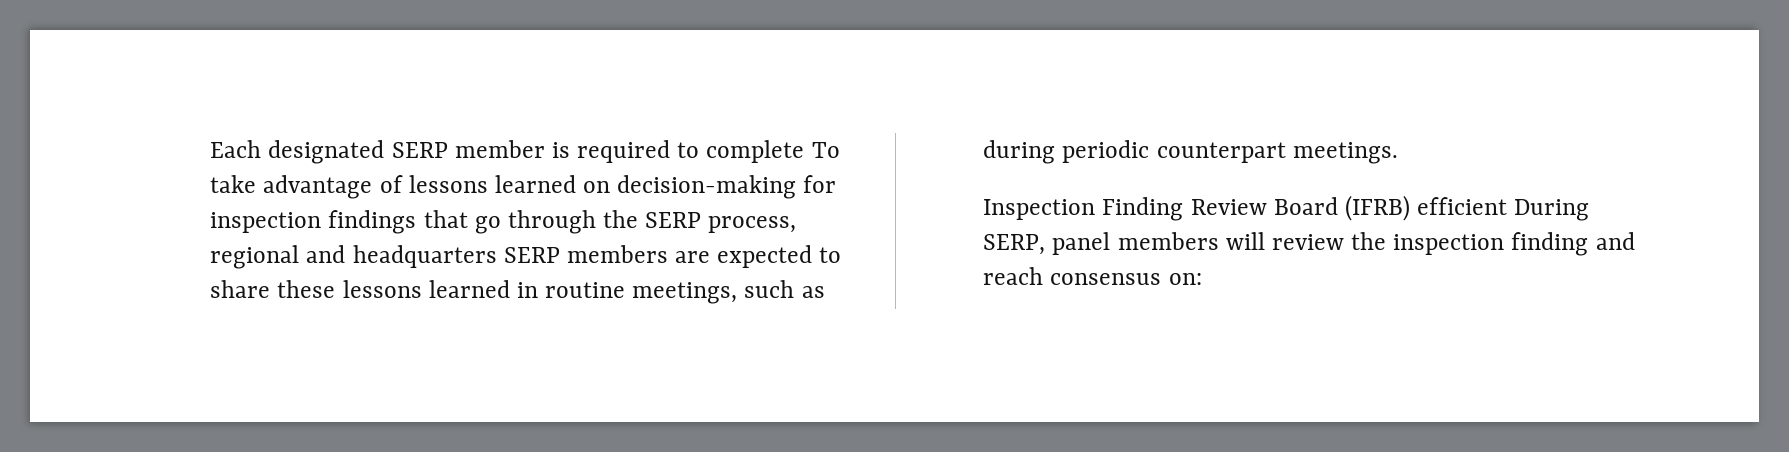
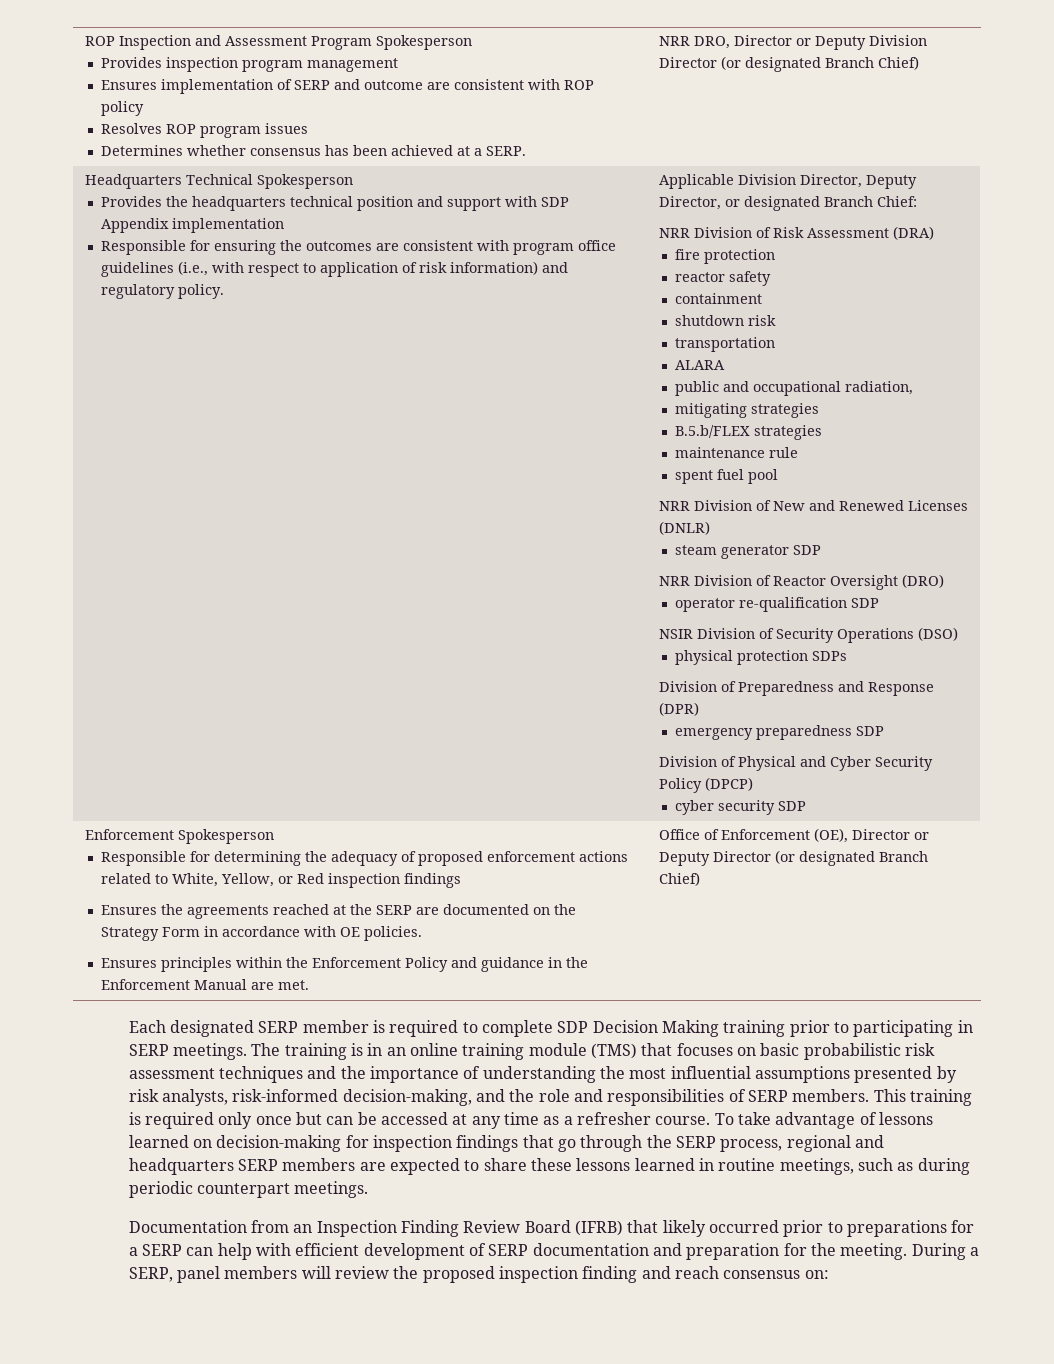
+ ROP Inspection and Assessment Program Spokesperson
+ Provides inspection program management
+ Ensures implementation of SERP and outcome are consistent with ROP policy
+ Resolves ROP program issues
+ Determines whether consensus has been achieved at a SERP. | NRR DRO, Director or Deputy Division Director (or designated Branch Chief)
+ Headquarters Technical Spokesperson
+ Provides the headquarters technical position and support with SDP Appendix implementation
+ Responsible for ensuring the outcomes are consistent with program office guidelines (i.e., with respect to application of risk information) and regulatory policy. | Applicable Division Director, Deputy Director, or designated Branch Chief:
+ NRR Division of Risk Assessment (DRA)
+ fire protection
+ reactor safety
+ containment
+ shutdown risk
+ transportation
+ ALARA
+ public and occupational radiation,
+ mitigating strategies
+ B.5.b/FLEX strategies
+ maintenance rule
+ spent fuel pool
+ NRR Division of New and Renewed Licenses (DNLR)
+ steam generator SDP
+ NRR Division of Reactor Oversight (DRO)
+ operator re-qualification SDP
+ NSIR Division of Security Operations (DSO)
+ physical protection SDPs
+ Division of Preparedness and Response (DPR)
+ emergency preparedness SDP
+ Division of Physical and Cyber Security Policy (DPCP)
+ cyber security SDP
+ Enforcement Spokesperson
+ Responsible for determining the adequacy of proposed enforcement actions related to White, Yellow, or Red inspection findings
+ Ensures the agreements reached at the SERP are documented on the Strategy Form in accordance with OE policies.
+ Ensures principles within the Enforcement Policy and guidance in the Enforcement Manual are met. | Office of Enforcement (OE), Director or Deputy Director (or designated Branch Chief)
- Each designated SERP member is required to complete To take advantage of lessons learned on decision-making for inspection findings that go through the SERP process, regional and headquarters SERP members are expected to share these lessons learned in routine meetings, such as during periodic counterpart meetings.
+ Each designated SERP member is required to complete SDP Decision Making training prior to participating in SERP meetings. The training is in an online training module (TMS) that focuses on basic probabilistic risk assessment techniques and the importance of understanding the most influential assumptions presented by risk analysts, risk-informed decision-making, and the role and responsibilities of SERP members. This training is required only once but can be accessed at any time as a refresher course. To take advantage of lessons learned on decision-making for inspection findings that go through the SERP process, regional and headquarters SERP members are expected to share these lessons learned in routine meetings, such as during periodic counterpart meetings.
- Inspection Finding Review Board (IFRB) efficient During SERP, panel members will review the inspection finding and reach consensus on:
+ Documentation from an Inspection Finding Review Board (IFRB) that likely occurred prior to preparations for a SERP can help with efficient development of SERP documentation and preparation for the meeting. During a SERP, panel members will review the proposed inspection finding and reach consensus on:

